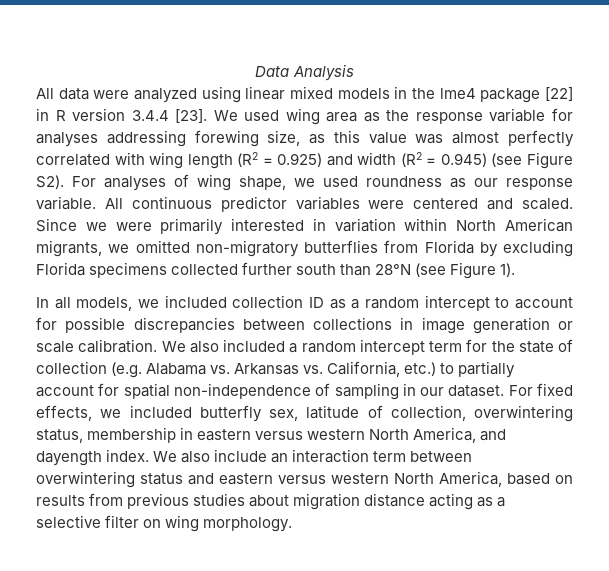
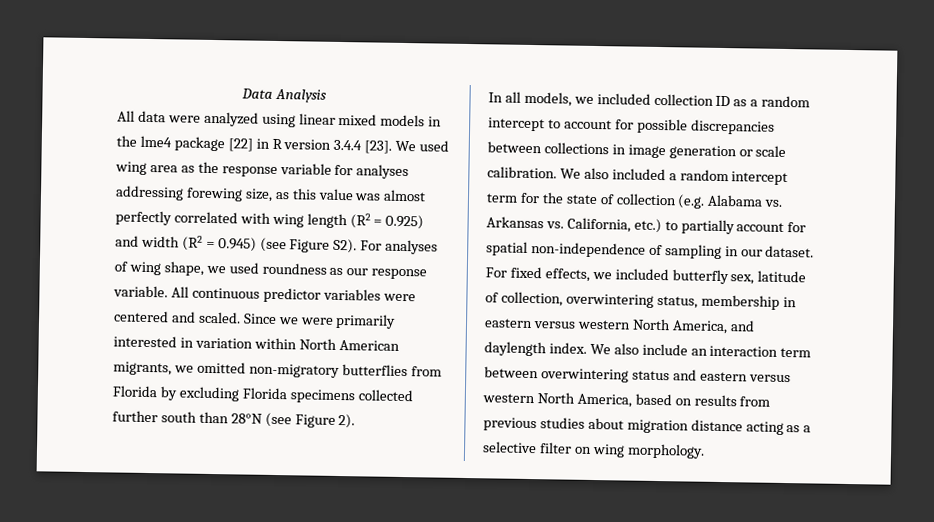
- Since we were primarily interested in variation within North American migrants, we omitted non-migratory butterflies from Florida by excluding Florida specimens collected further south than 28°N (see Figure 1).
+ Since we were primarily interested in variation within North American migrants, we omitted non-migratory butterflies from Florida by excluding Florida specimens collected further south than 28°N (see Figure 2).
- For fixed effects, we included butterfly sex, latitude of collection, overwintering status, membership in eastern versus western North America, and dayength index.
+ For fixed effects, we included butterfly sex, latitude of collection, overwintering status, membership in eastern versus western North America, and daylength index.

